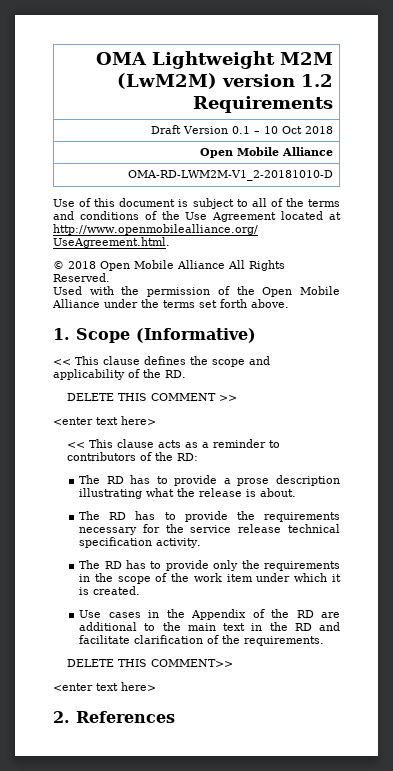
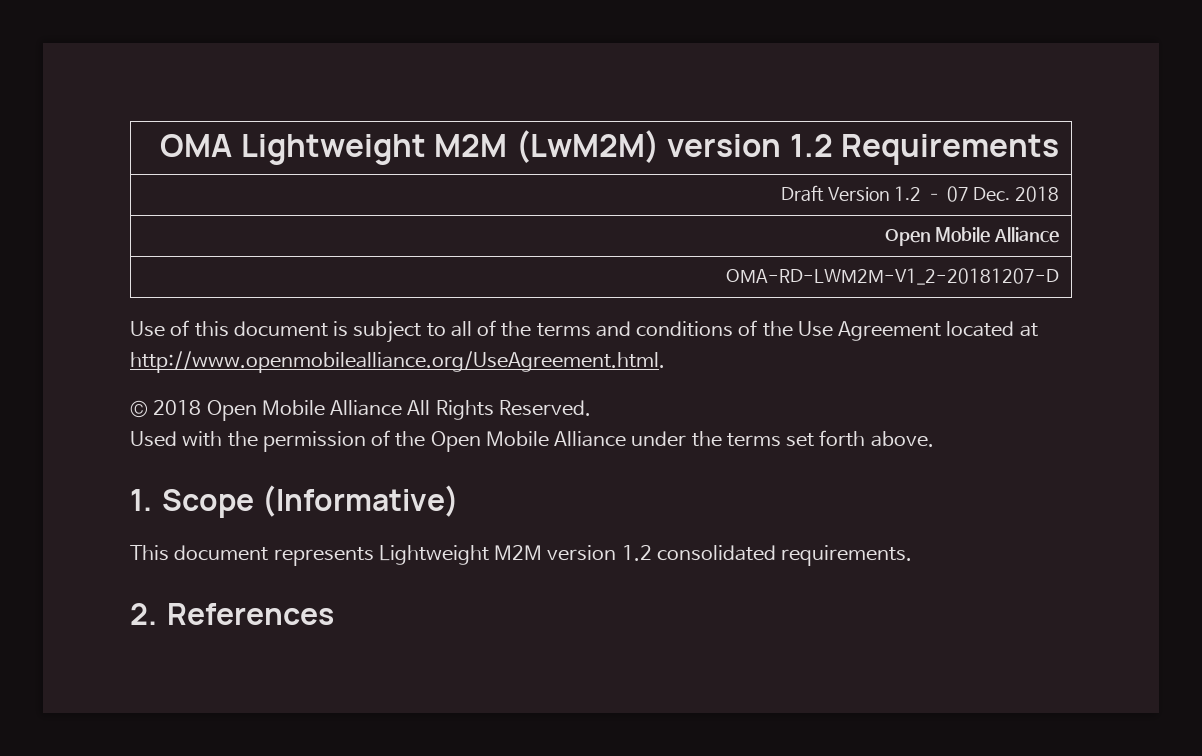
- Draft Version 0.1 – 10 Oct 2018
+ Draft Version 1.2 – 07 Dec. 2018
- OMA-RD-LWM2M-V1_2-20181010-D
+ OMA-RD-LWM2M-V1_2-20181207-D
- << This clause defines the scope and applicability of the RD.
- DELETE THIS COMMENT >>
- <enter text here>
- << This clause acts as a reminder to contributors of the RD:
- The RD has to provide a prose description illustrating what the release is about.
- The RD has to provide the requirements necessary for the service release technical specification activity.
- The RD has to provide only the requirements in the scope of the work item under which it is created.
- Use cases in the Appendix of the RD are additional to the main text in the RD and facilitate clarification of the requirements.
- DELETE THIS COMMENT>>
- <enter text here>
+ This document represents Lightweight M2M version 1.2 consolidated requirements.

